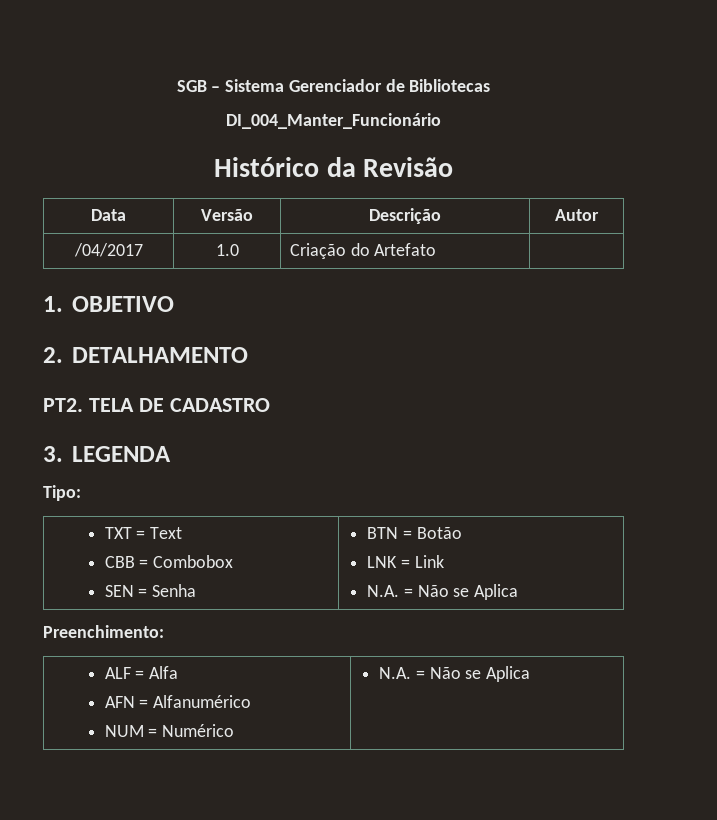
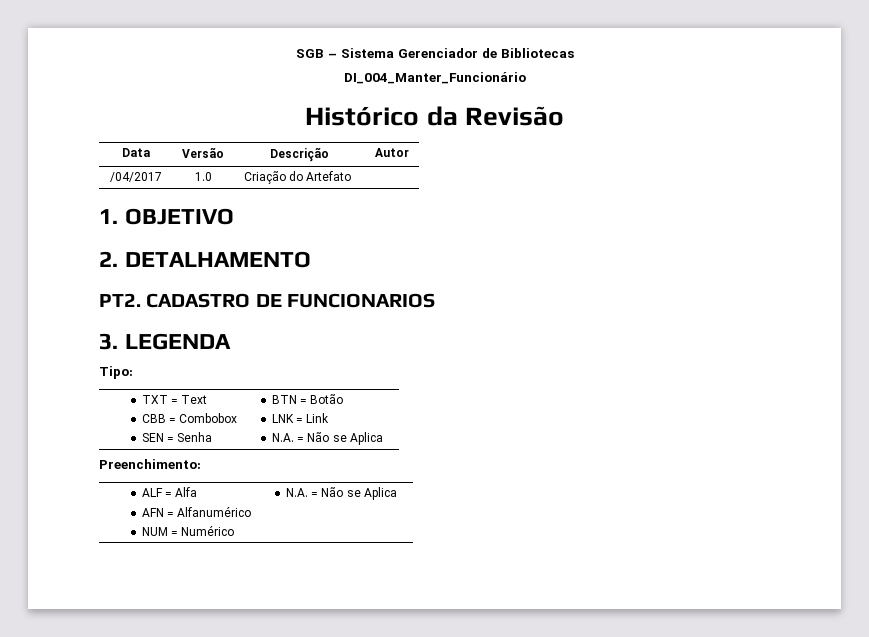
- PT2. TELA DE CADASTRO
+ PT2. CADASTRO DE FUNCIONARIOS

